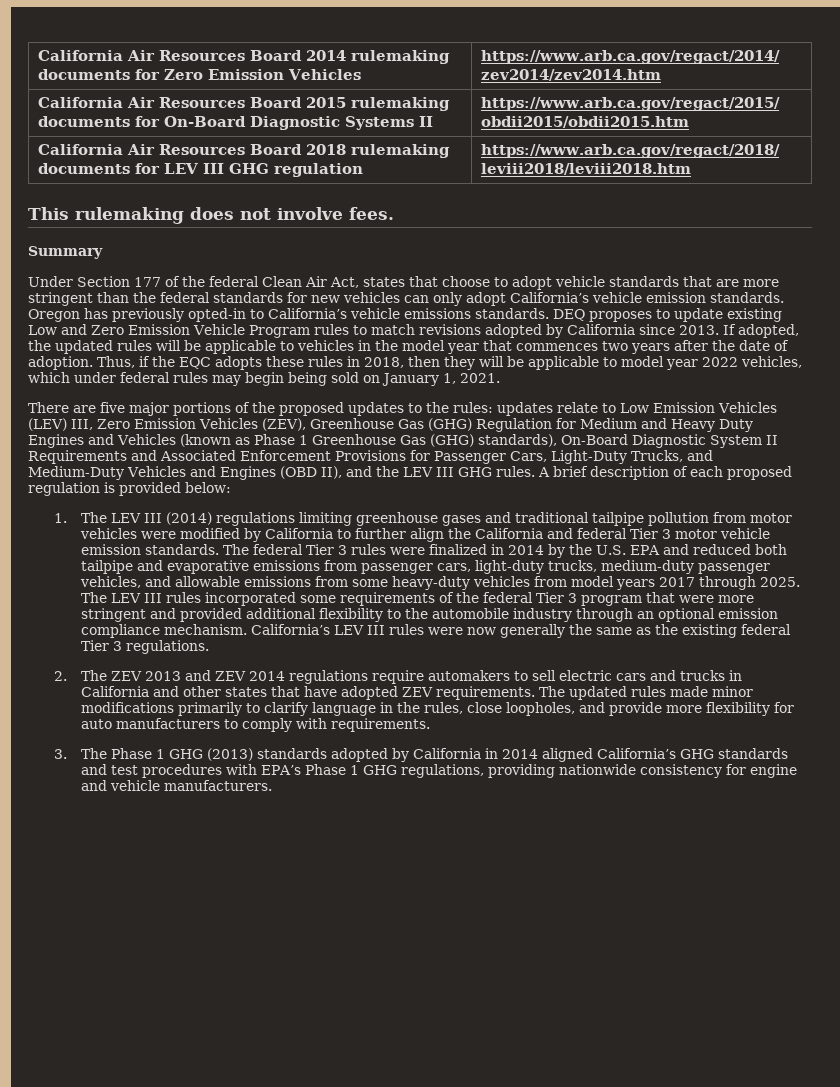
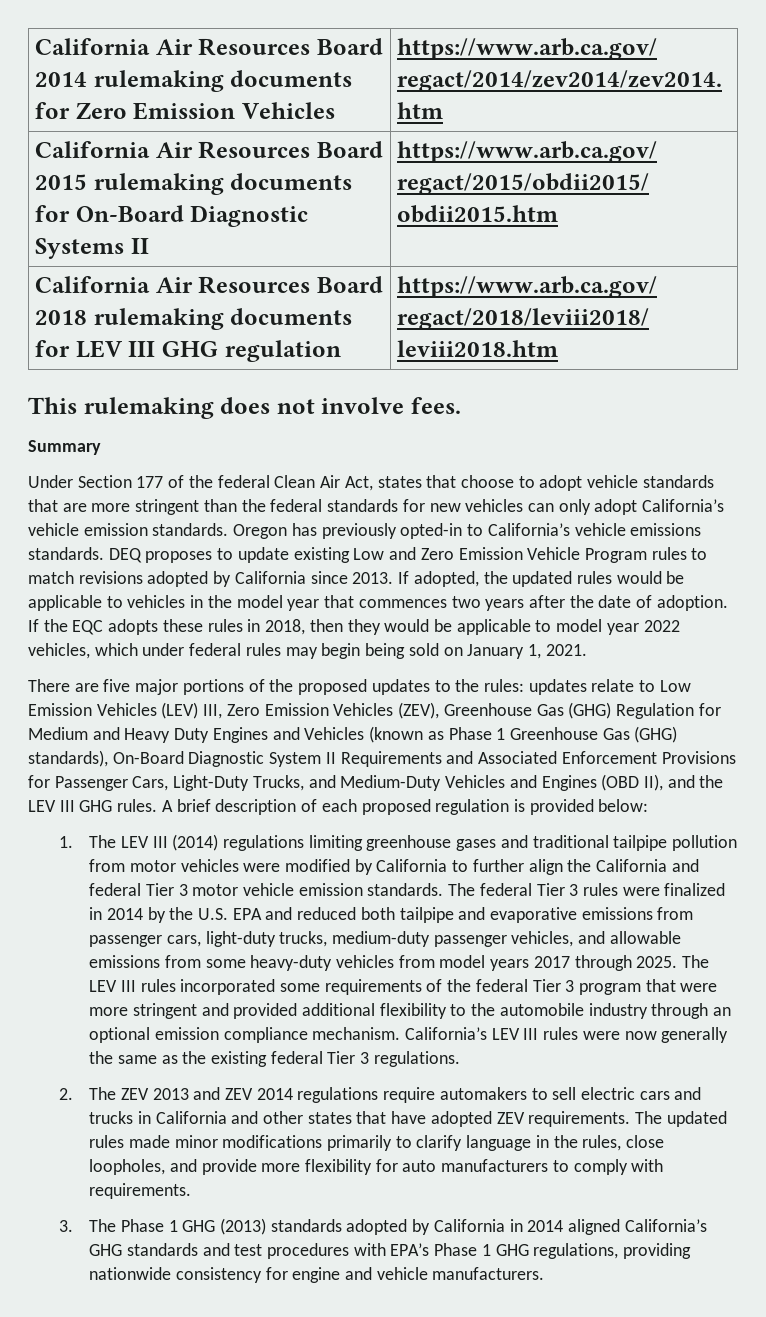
- If adopted, the updated rules will be applicable to vehicles in the model year that commences two years after the date of adoption.
+ If adopted, the updated rules would be applicable to vehicles in the model year that commences two years after the date of adoption.
- Thus, if the EQC adopts these rules in 2018, then they will be applicable to model year 2022 vehicles, which under federal rules may begin being sold on January 1, 2021.
+ If the EQC adopts these rules in 2018, then they would be applicable to model year 2022 vehicles, which under federal rules may begin being sold on January 1, 2021.

